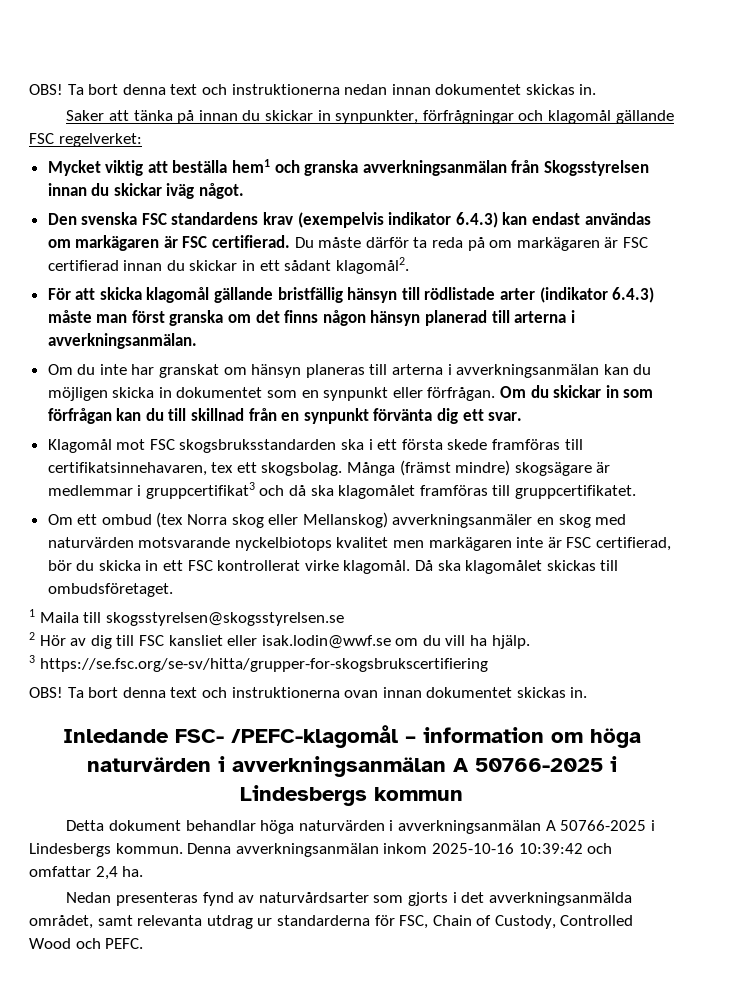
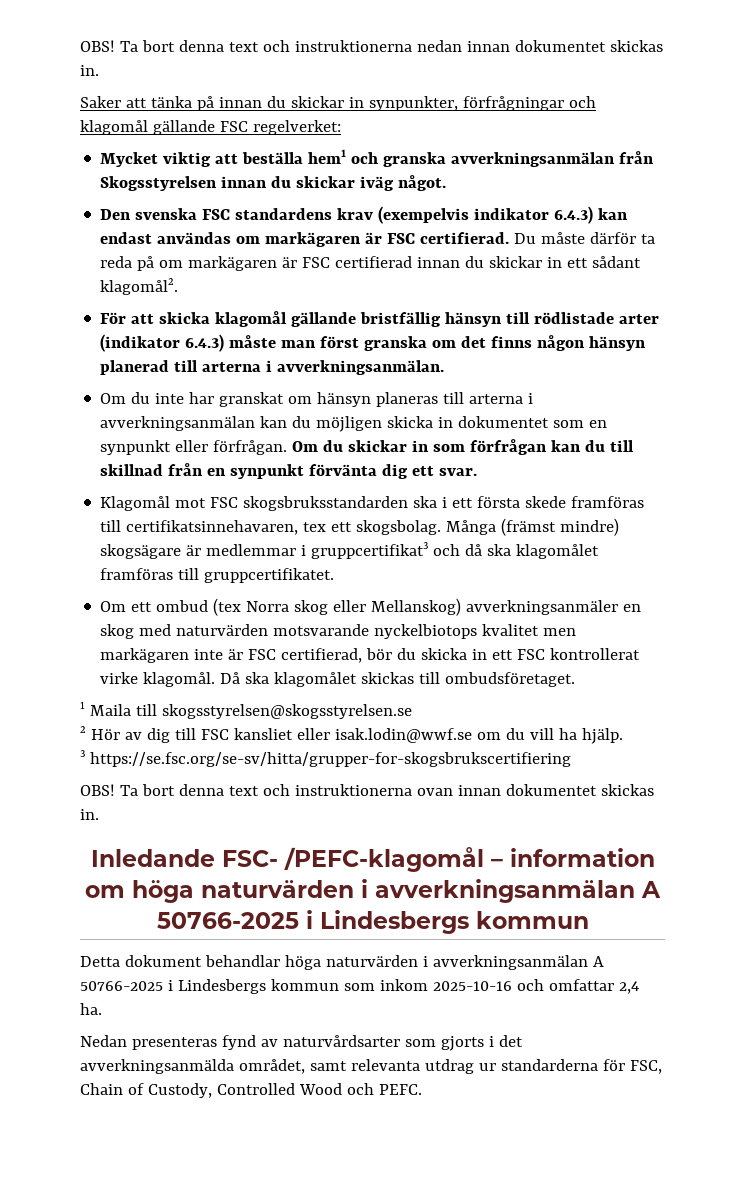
- Detta dokument behandlar höga naturvärden i avverkningsanmälan A 50766-2025 i Lindesbergs kommun. Denna avverkningsanmälan inkom 2025-10-16 10:39:42 och omfattar 2,4 ha.
+ Detta dokument behandlar höga naturvärden i avverkningsanmälan A 50766-2025 i Lindesbergs kommun som inkom 2025-10-16 och omfattar 2,4 ha.

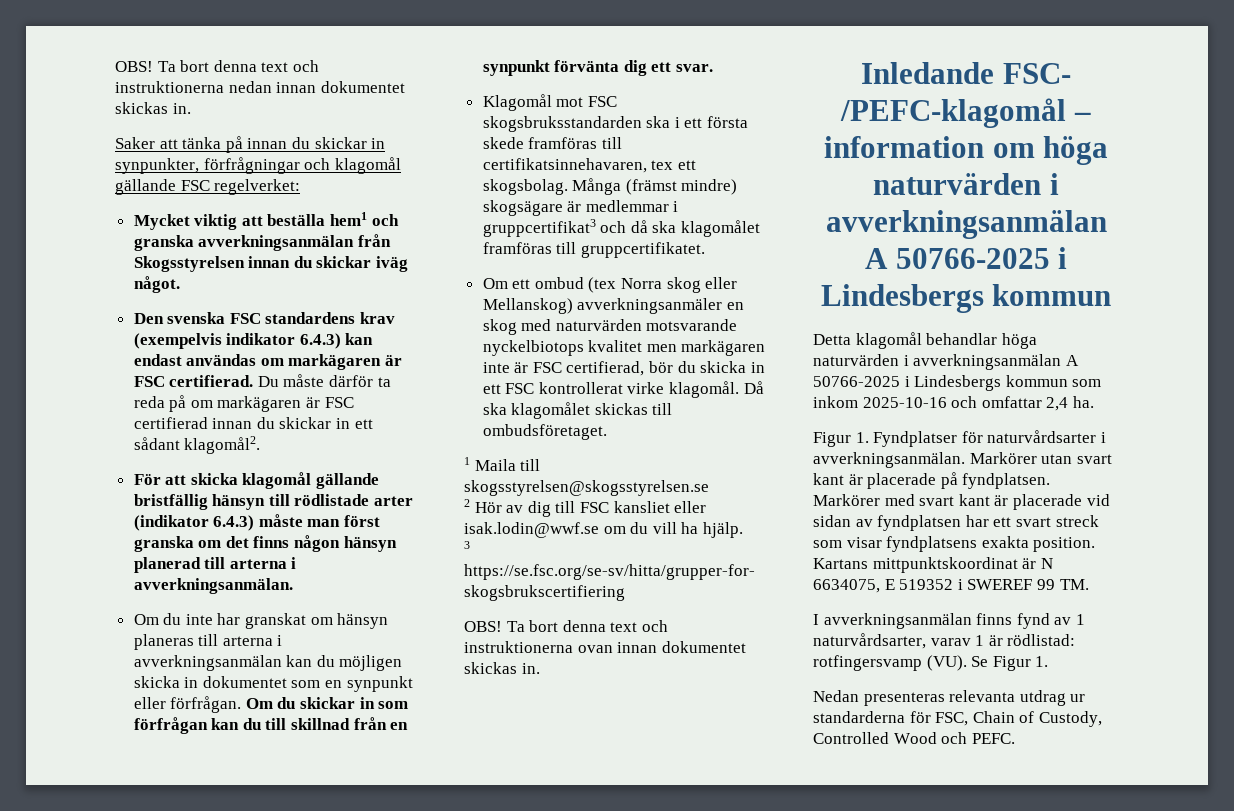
- Detta dokument behandlar höga naturvärden i avverkningsanmälan A 50766-2025 i Lindesbergs kommun som inkom 2025-10-16 och omfattar 2,4 ha.
+ Detta klagomål behandlar höga naturvärden i avverkningsanmälan A 50766-2025 i Lindesbergs kommun som inkom 2025-10-16 och omfattar 2,4 ha.
- Nedan presenteras fynd av naturvårdsarter som gjorts i det avverkningsanmälda området, samt relevanta utdrag ur standarderna för FSC, Chain of Custody, Controlled Wood och PEFC.
+ Figur 1. Fyndplatser för naturvårdsarter i avverkningsanmälan. Markörer utan svart kant är placerade på fyndplatsen. Markörer med svart kant är placerade vid sidan av fyndplatsen har ett svart streck som visar fyndplatsens exakta position. Kartans mittpunktskoordinat är N 6634075, E 519352 i SWEREF 99 TM.
+ I avverkningsanmälan finns fynd av 1 naturvårdsarter, varav 1 är rödlistad: rotfingersvamp (VU). Se Figur 1.
+ Nedan presenteras relevanta utdrag ur standarderna för FSC, Chain of Custody, Controlled Wood och PEFC.

